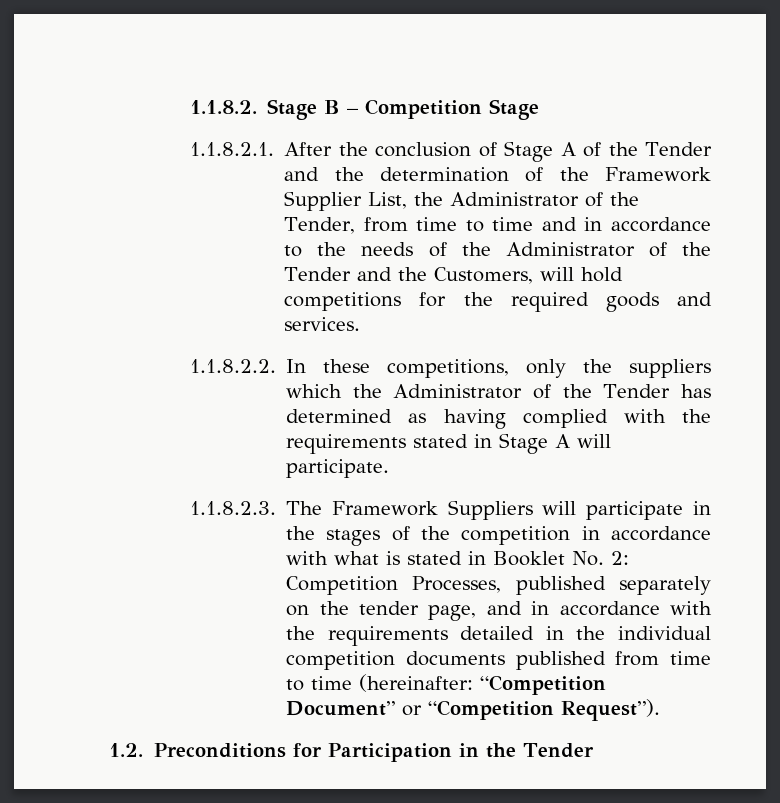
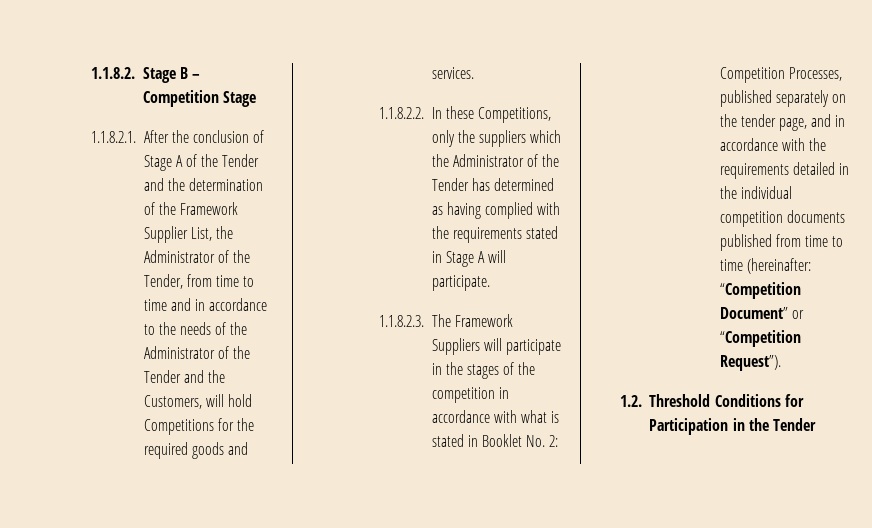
- 1.1.8.2.1. After the conclusion of Stage A of the Tender and the determination of the Framework Supplier List, the Administrator of the Tender, from time to time and in accordance to the needs of the Administrator of the Tender and the Customers, will hold competitions for the required goods and services.
+ 1.1.8.2.1. After the conclusion of Stage A of the Tender and the determination of the Framework Supplier List, the Administrator of the Tender, from time to time and in accordance to the needs of the Administrator of the Tender and the Customers, will hold Competitions for the required goods and services.
- 1.1.8.2.2. In these competitions, only the suppliers which the Administrator of the Tender has determined as having complied with the requirements stated in Stage A will participate.
+ 1.1.8.2.2. In these Competitions, only the suppliers which the Administrator of the Tender has determined as having complied with the requirements stated in Stage A will participate.
- 1.2. Preconditions for Participation in the Tender
+ 1.2. Threshold Conditions for Participation in the Tender

